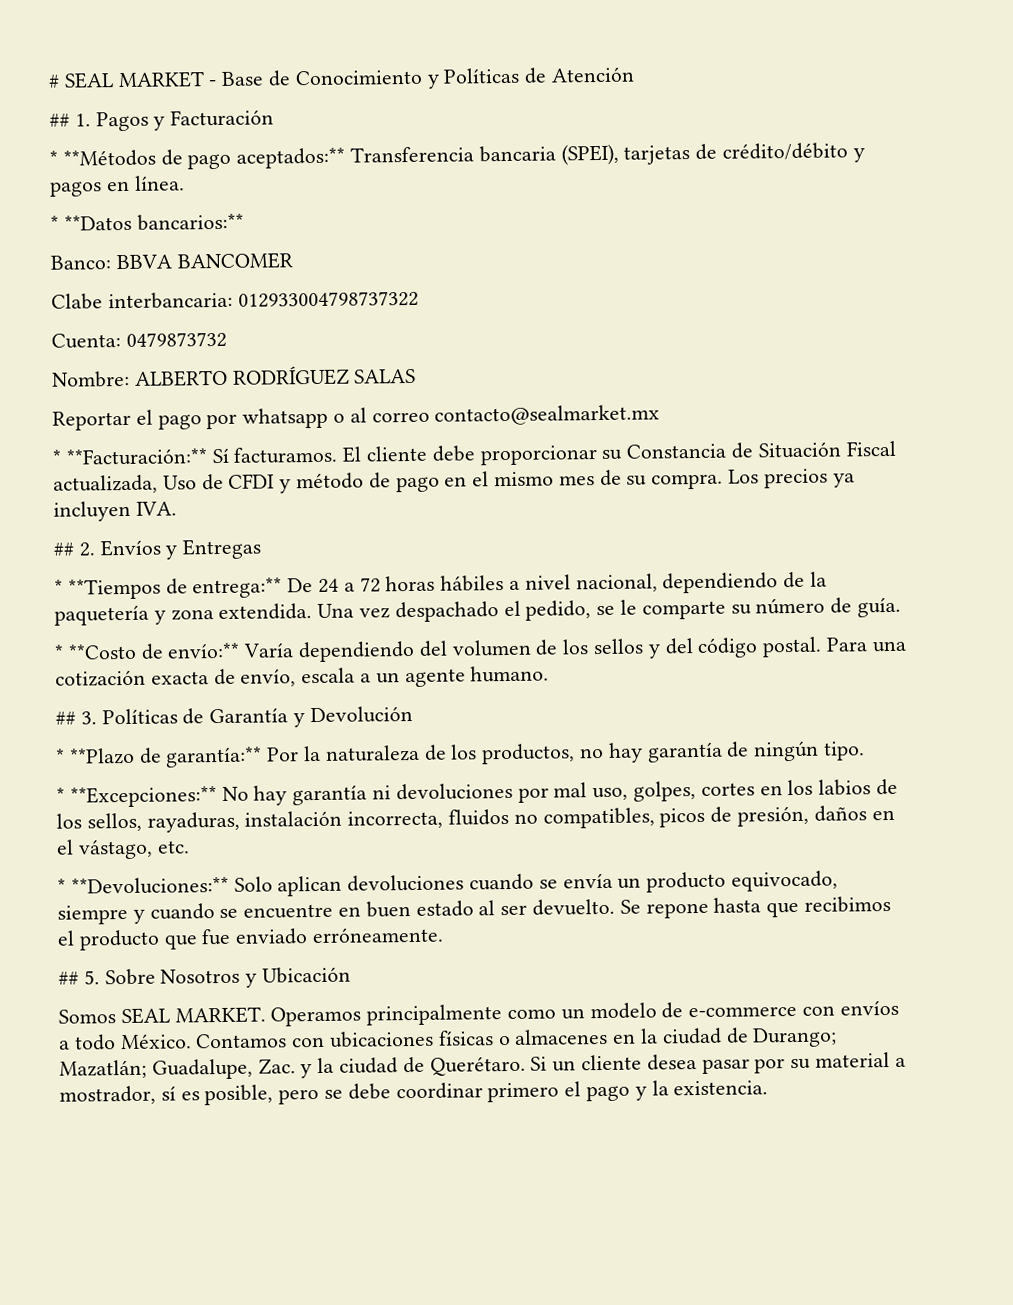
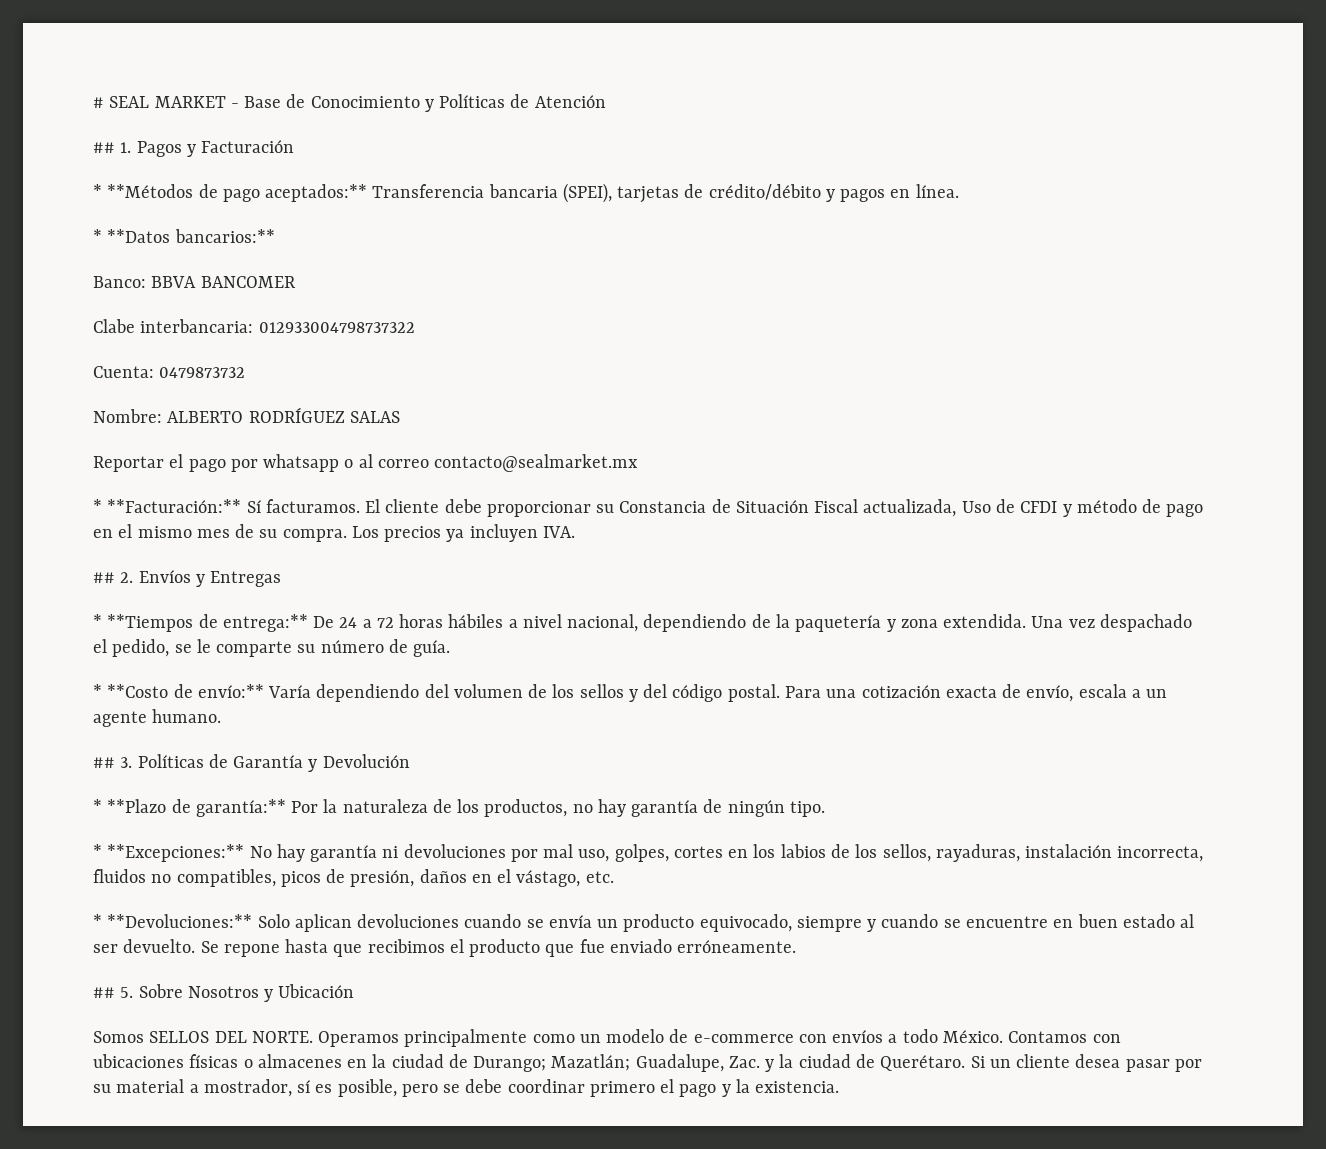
- Somos SEAL MARKET.
+ Somos SELLOS DEL NORTE.

